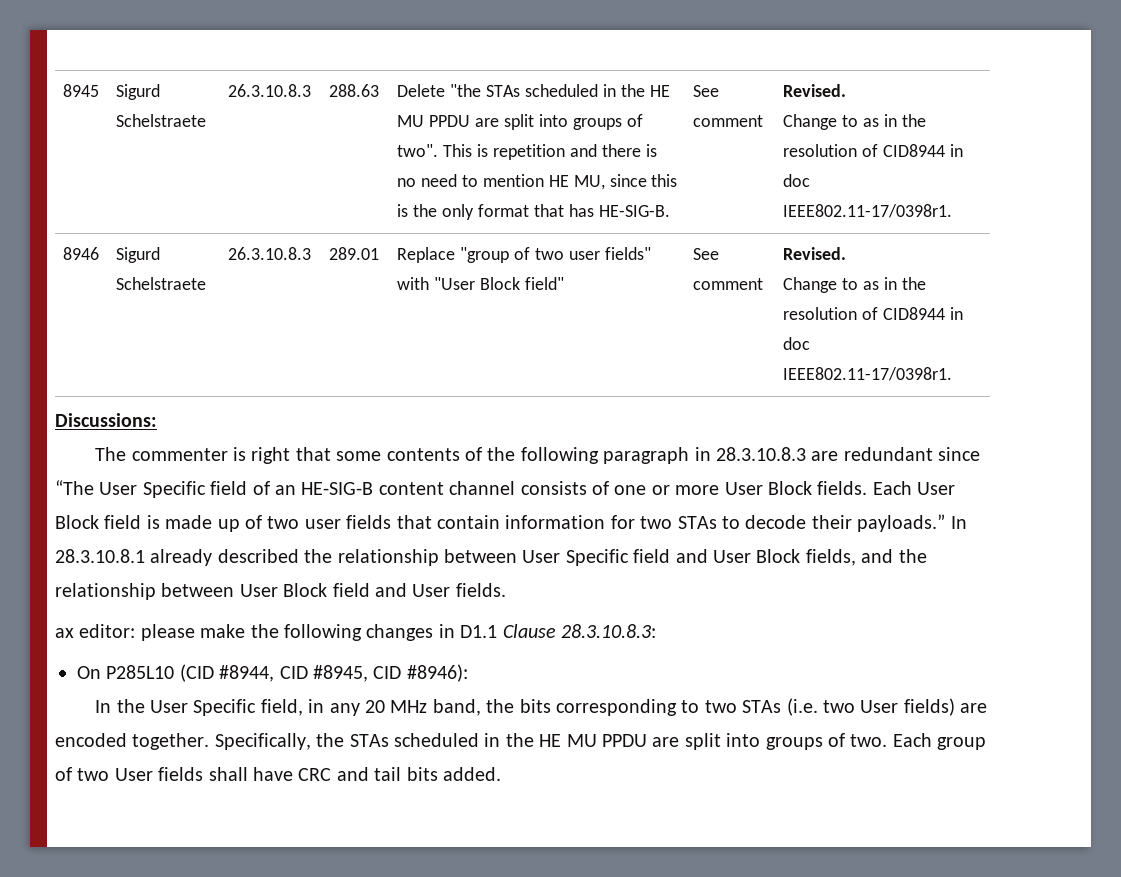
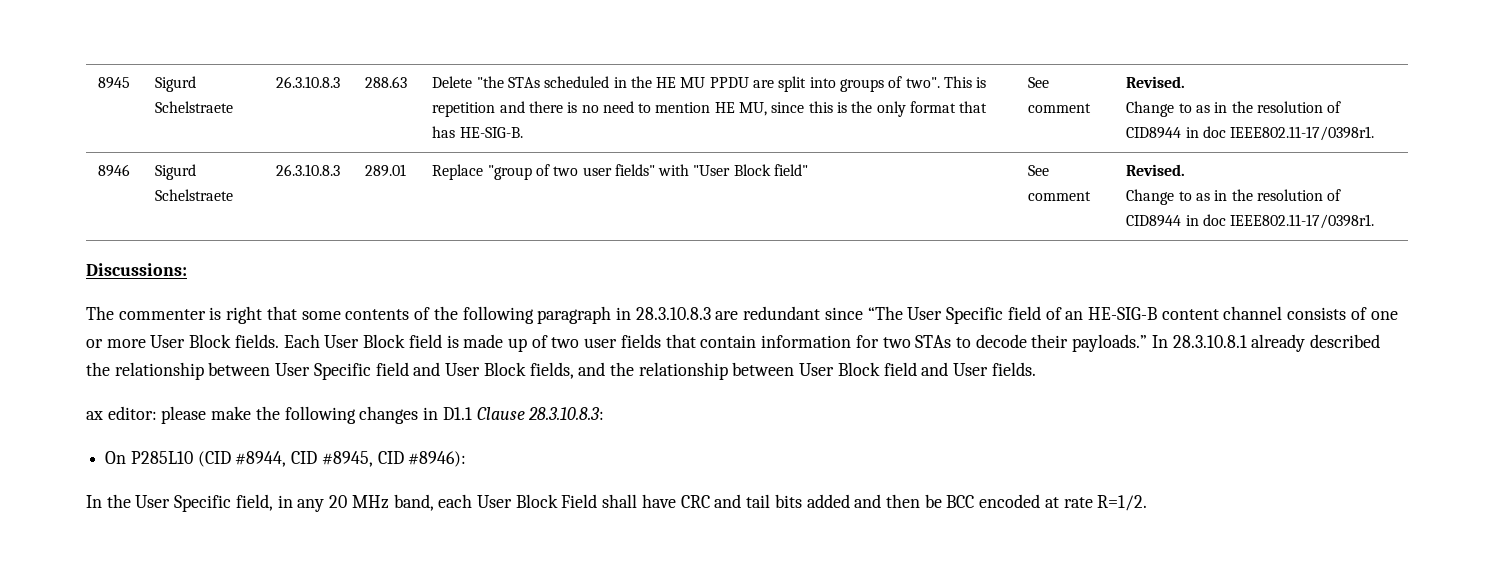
- In the User Specific field, in any 20 MHz band, the bits corresponding to two STAs (i.e. two User fields) are encoded together. Specifically, the STAs scheduled in the HE MU PPDU are split into groups of two. Each group of two User fields shall have CRC and tail bits added.
+ In the User Specific field, in any 20 MHz band, each User Block Field shall have CRC and tail bits added and then be BCC encoded at rate R=1/2.

